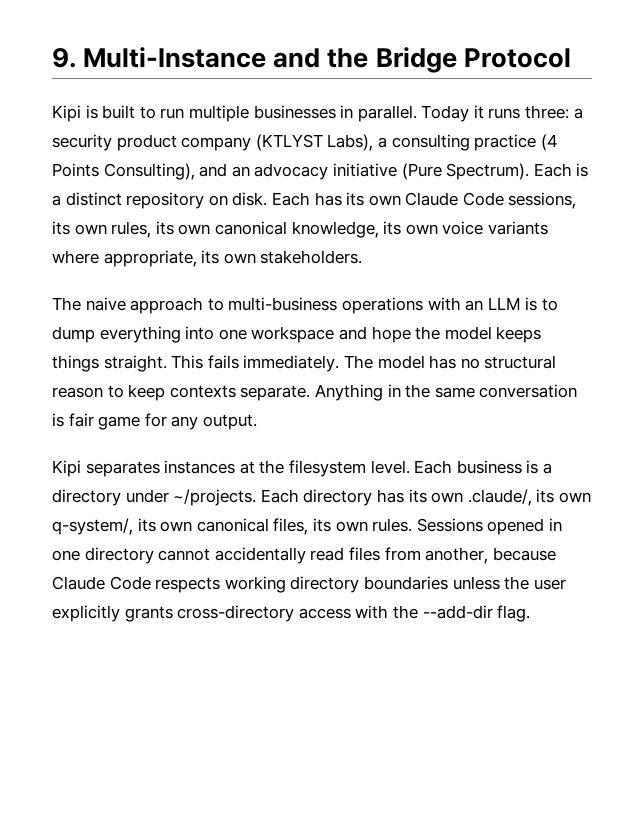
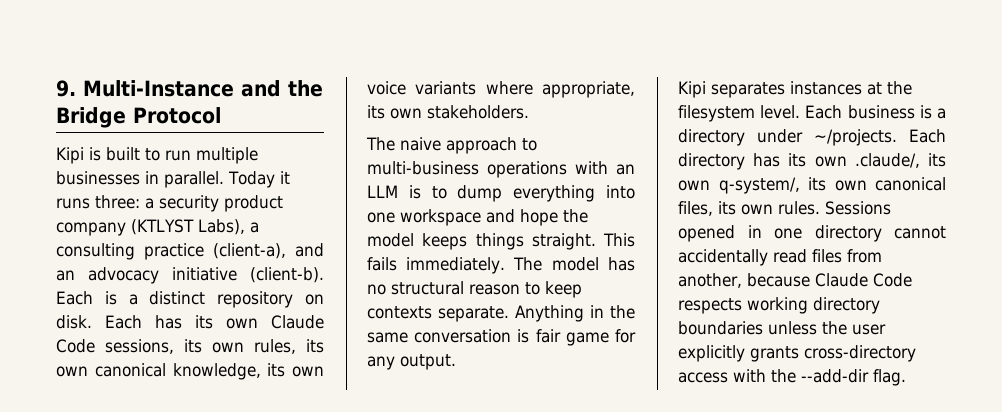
- Today it runs three: a security product company (KTLYST Labs), a consulting practice (4 Points Consulting), and an advocacy initiative (Pure Spectrum).
+ Today it runs three: a security product company (KTLYST Labs), a consulting practice (client-a), and an advocacy initiative (client-b).

